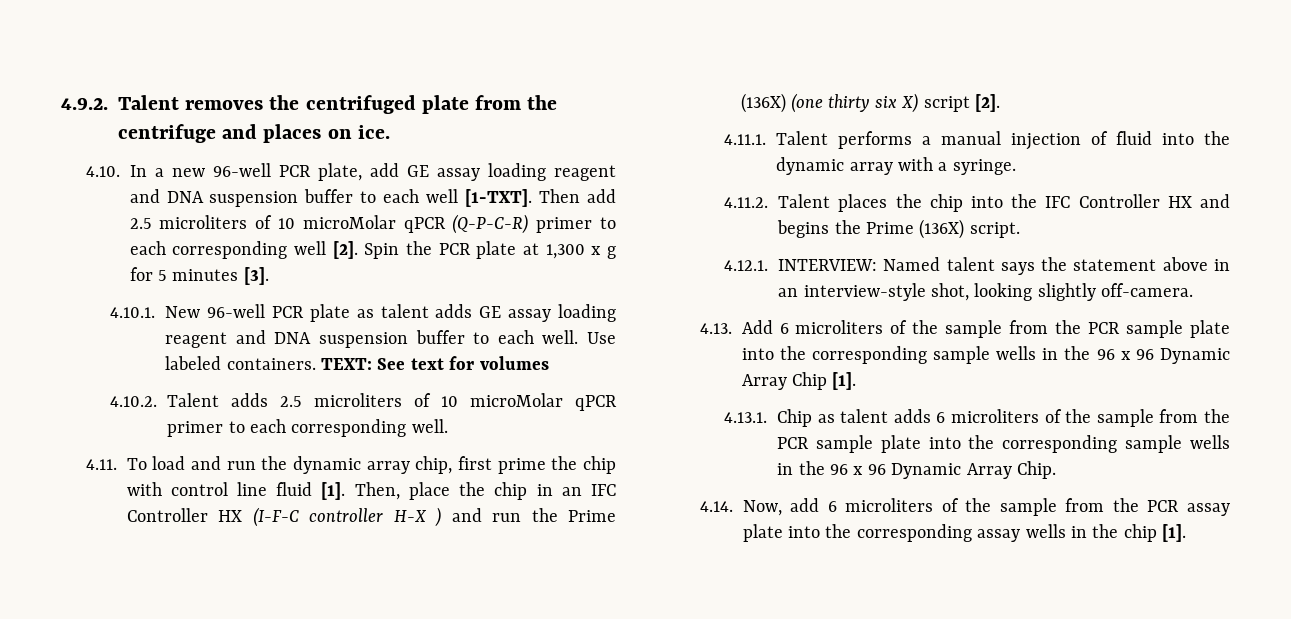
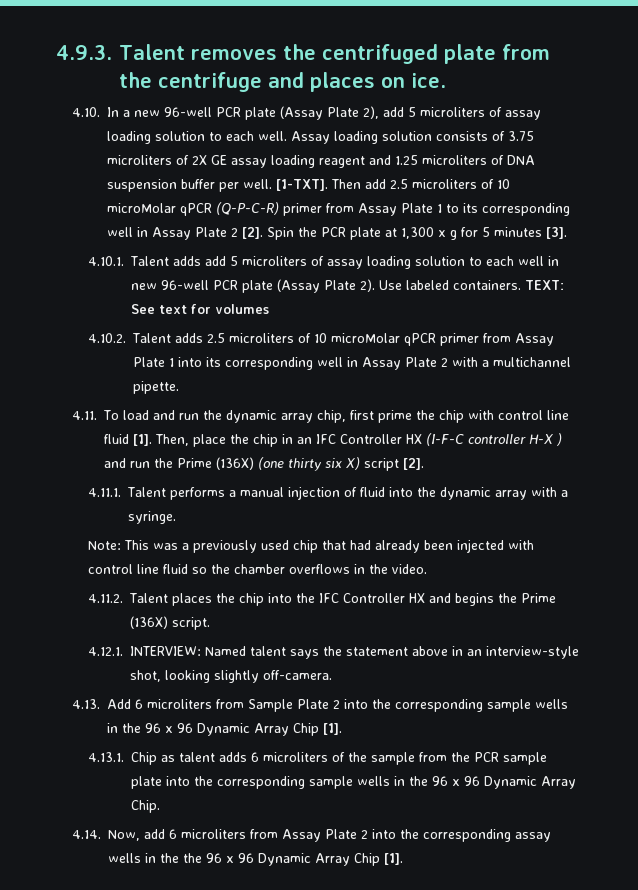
- 4.9.2. Talent removes the centrifuged plate from the centrifuge and places on ice.
+ 4.9.3. Talent removes the centrifuged plate from the centrifuge and places on ice.
- 4.10. In a new 96-well PCR plate, add GE assay loading reagent and DNA suspension buffer to each well [1-TXT].
+ 4.10. In a new 96-well PCR plate (Assay Plate 2), add 5 microliters of assay loading solution to each well. Assay loading solution consists of 3.75 microliters of 2X GE assay loading reagent and 1.25 microliters of DNA suspension buffer per well. [1-TXT].
- Then add 2.5 microliters of 10 microMolar qPCR (Q-P-C-R) primer to each corresponding well [2].
+ Then add 2.5 microliters of 10 microMolar qPCR (Q-P-C-R) primer from Assay Plate 1 to its corresponding well in Assay Plate 2 [2].
- 4.10.1. New 96-well PCR plate as talent adds GE assay loading reagent and DNA suspension buffer to each well.
+ 4.10.1. Talent adds add 5 microliters of assay loading solution to each well in new 96-well PCR plate (Assay Plate 2).
- 4.10.2. Talent adds 2.5 microliters of 10 microMolar qPCR primer to each corresponding well.
+ 4.10.2. Talent adds 2.5 microliters of 10 microMolar qPCR primer from Assay Plate 1 into its corresponding well in Assay Plate 2 with a multichannel pipette.
+ Note: This was a previously used chip that had already been injected with control line fluid so the chamber overflows in the video.
- 4.13. Add 6 microliters of the sample from the PCR sample plate into the corresponding sample wells in the 96 x 96 Dynamic Array Chip [1].
+ 4.13. Add 6 microliters from Sample Plate 2 into the corresponding sample wells in the 96 x 96 Dynamic Array Chip [1].
- 4.14. Now, add 6 microliters of the sample from the PCR assay plate into the corresponding assay wells in the chip [1].
+ 4.14. Now, add 6 microliters from Assay Plate 2 into the corresponding assay wells in the the 96 x 96 Dynamic Array Chip [1].

